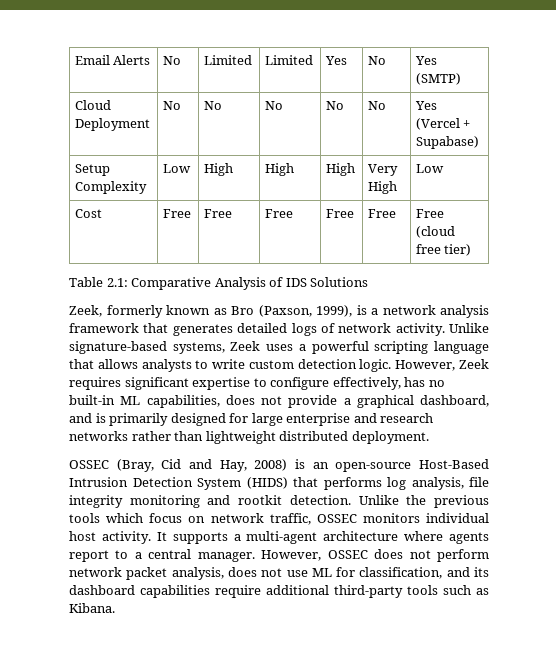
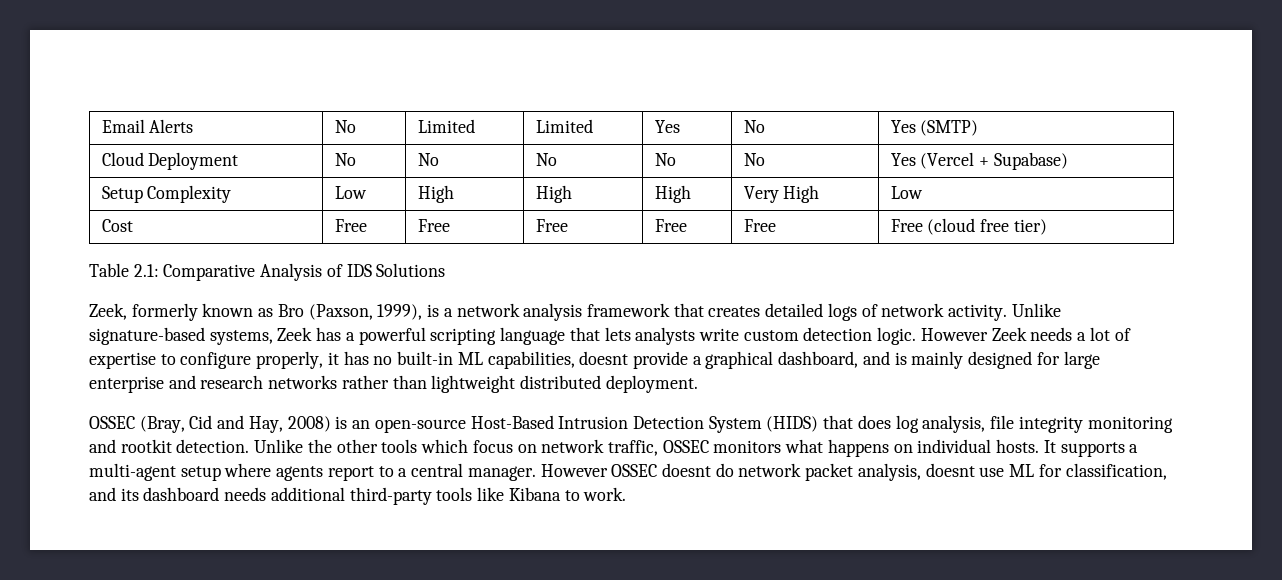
- Zeek, formerly known as Bro (Paxson, 1999), is a network analysis framework that generates detailed logs of network activity.
+ Zeek, formerly known as Bro (Paxson, 1999), is a network analysis framework that creates detailed logs of network activity.
- Unlike signature-based systems, Zeek uses a powerful scripting language that allows analysts to write custom detection logic.
+ Unlike signature-based systems, Zeek has a powerful scripting language that lets analysts write custom detection logic.
- However, Zeek requires significant expertise to configure effectively, has no built-in ML capabilities, does not provide a graphical dashboard, and is primarily designed for large enterprise and research networks rather than lightweight distributed deployment.
+ However Zeek needs a lot of expertise to configure properly, it has no built-in ML capabilities, doesnt provide a graphical dashboard, and is mainly designed for large enterprise and research networks rather than lightweight distributed deployment.
- OSSEC (Bray, Cid and Hay, 2008) is an open-source Host-Based Intrusion Detection System (HIDS) that performs log analysis, file integrity monitoring and rootkit detection.
+ OSSEC (Bray, Cid and Hay, 2008) is an open-source Host-Based Intrusion Detection System (HIDS) that does log analysis, file integrity monitoring and rootkit detection.
- Unlike the previous tools which focus on network traffic, OSSEC monitors individual host activity.
+ Unlike the other tools which focus on network traffic, OSSEC monitors what happens on individual hosts.
- It supports a multi-agent architecture where agents report to a central manager.
+ It supports a multi-agent setup where agents report to a central manager.
- However, OSSEC does not perform network packet analysis, does not use ML for classification, and its dashboard capabilities require additional third-party tools such as Kibana.
+ However OSSEC doesnt do network packet analysis, doesnt use ML for classification, and its dashboard needs additional third-party tools like Kibana to work.

